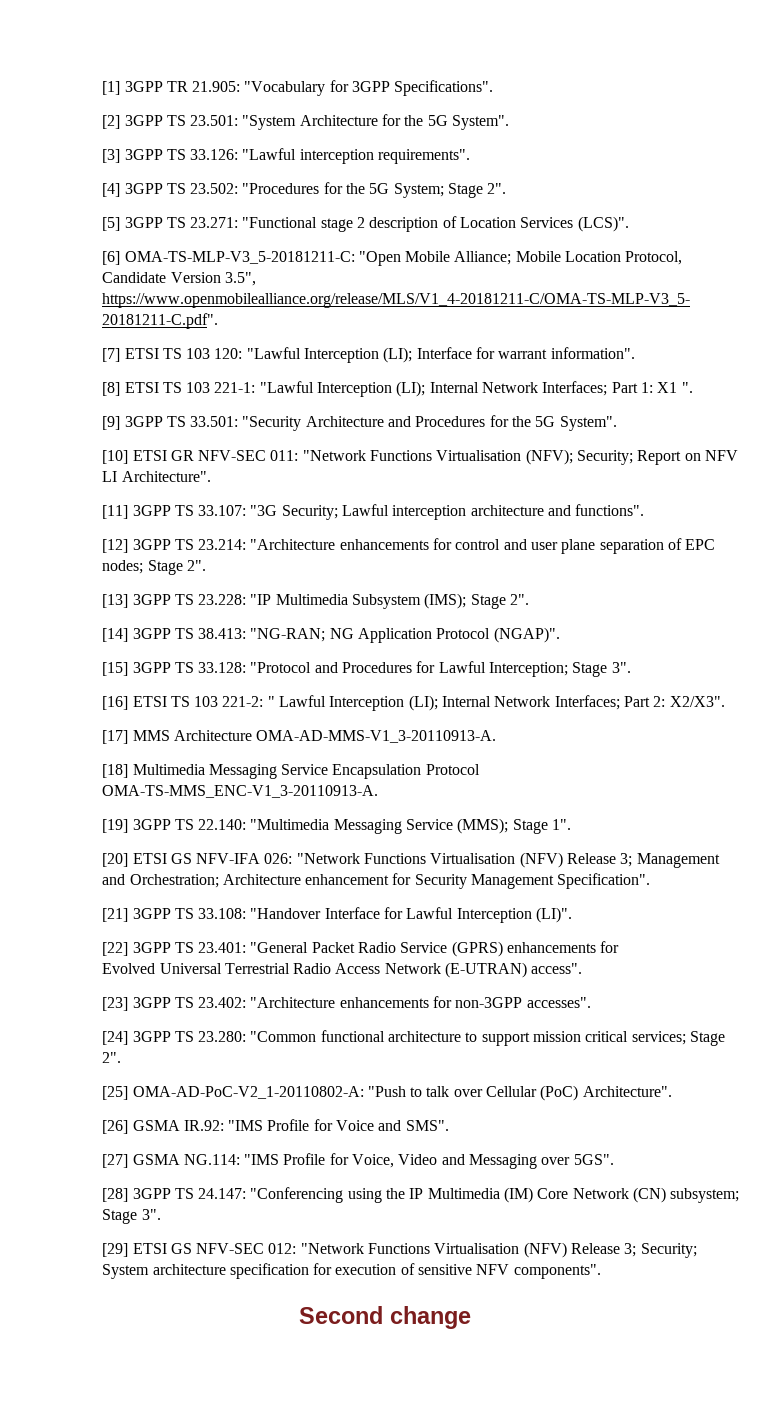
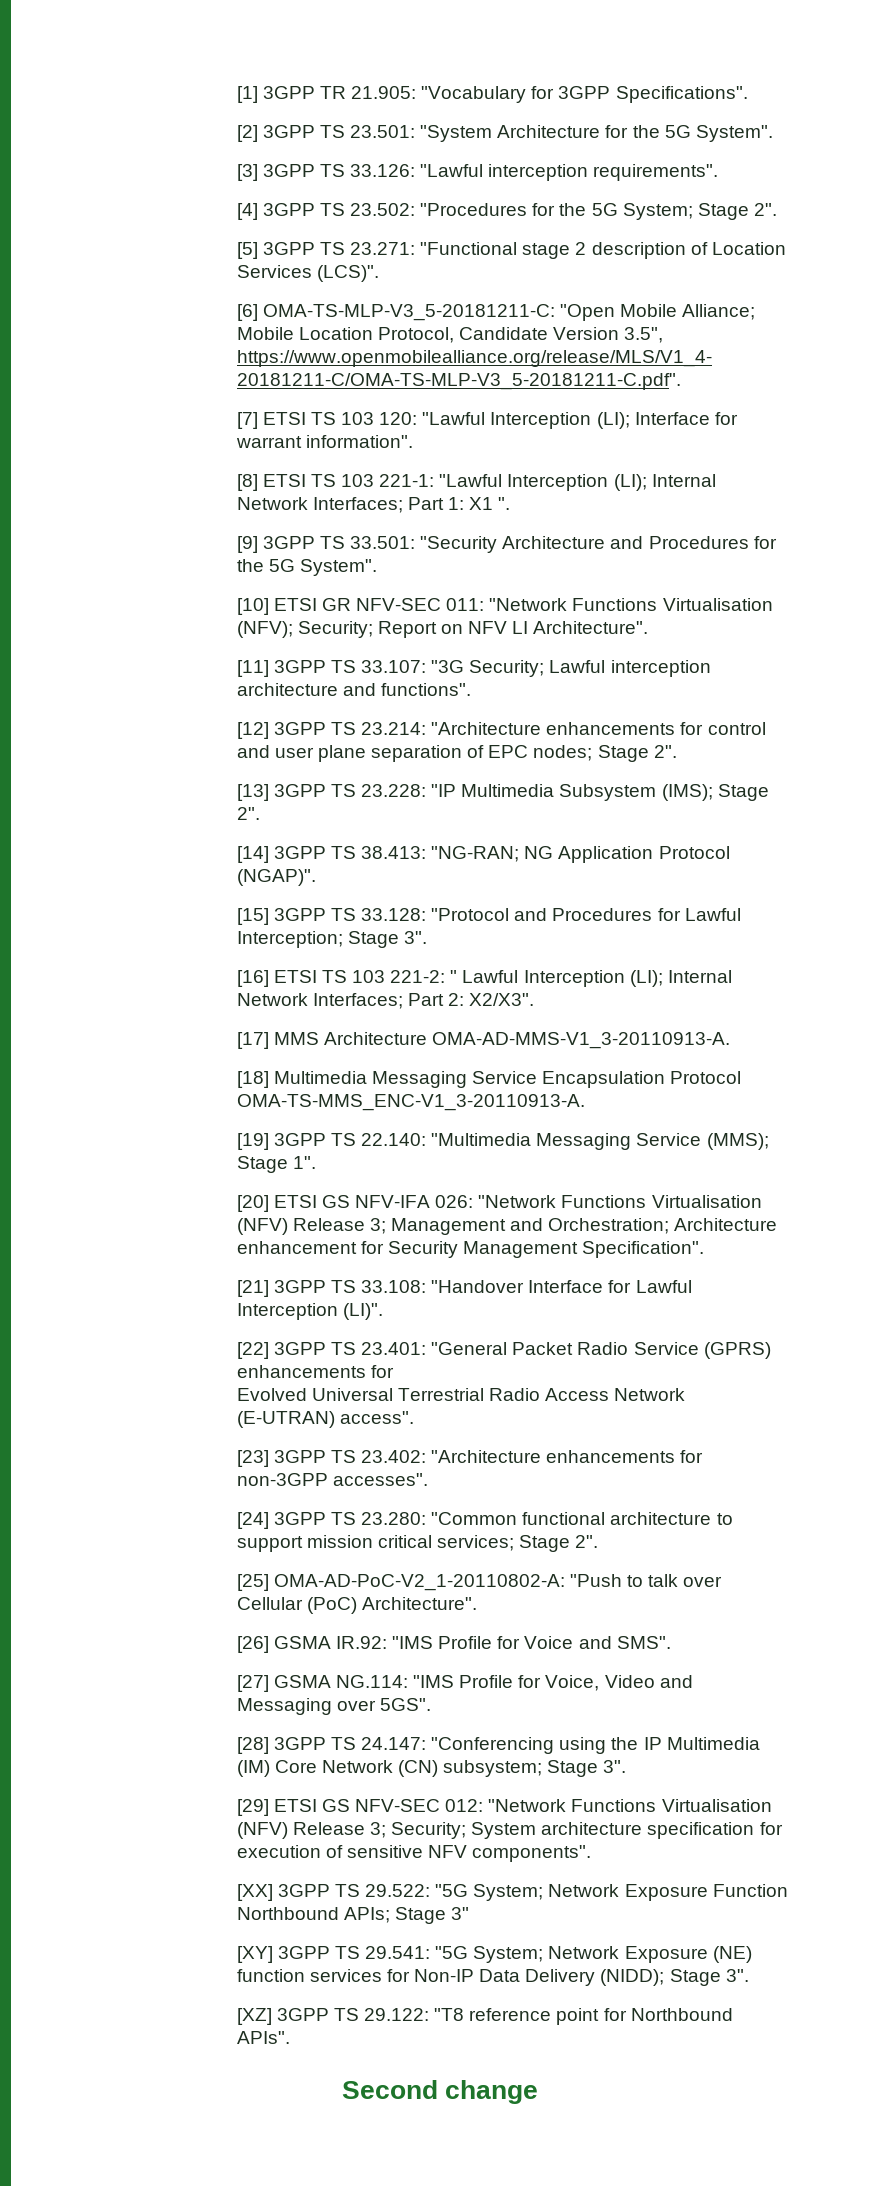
+ [XX] 3GPP TS 29.522: "5G System; Network Exposure Function Northbound APIs; Stage 3"
+ [XY] 3GPP TS 29.541: "5G System; Network Exposure (NE) function services for Non-IP Data Delivery (NIDD); Stage 3".
+ [XZ] 3GPP TS 29.122: "T8 reference point for Northbound APIs".

